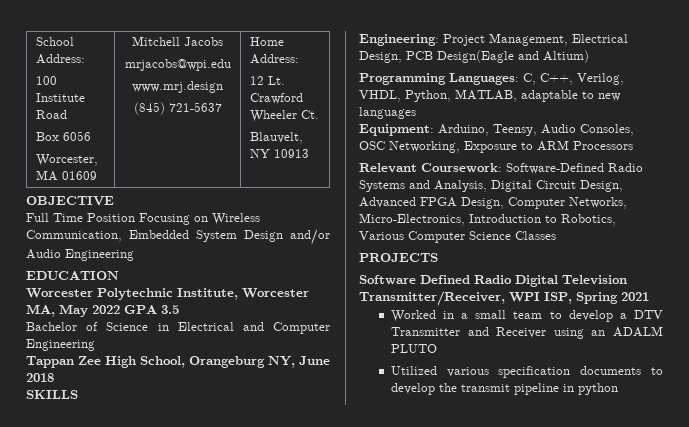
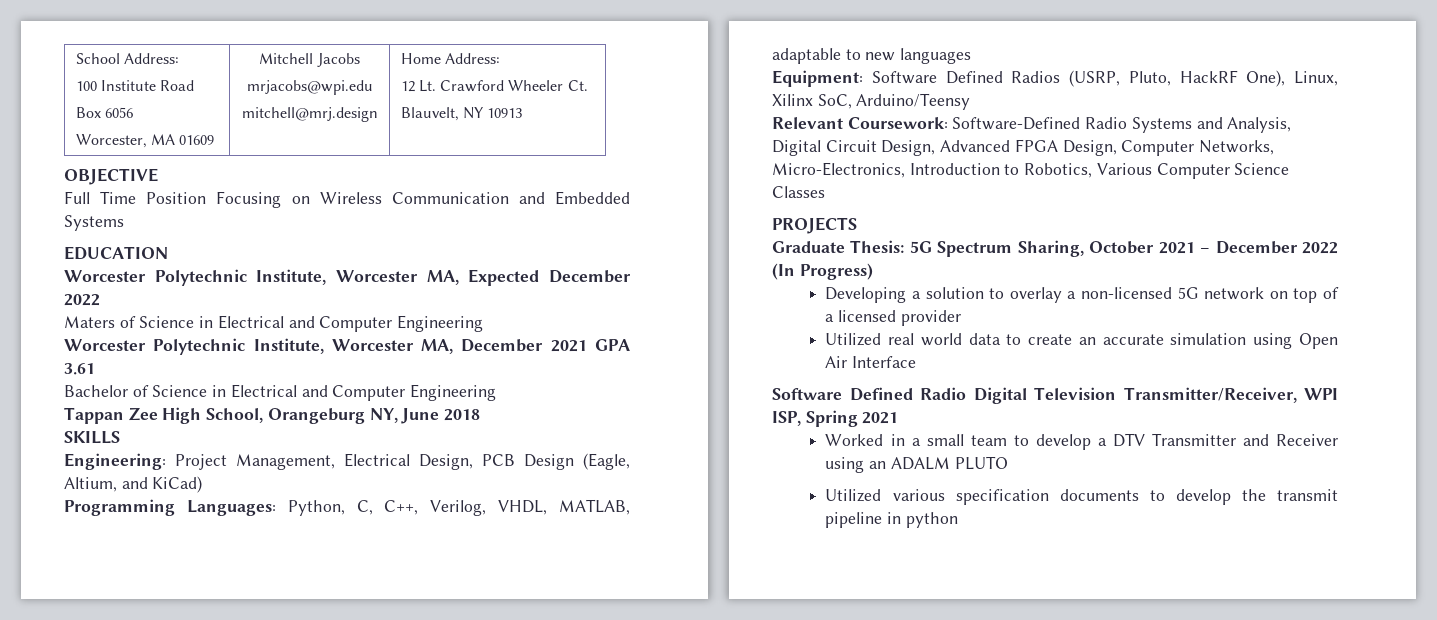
  School Address:
  100 Institute Road
  Box 6056
  Worcester, MA 01609 | Mitchell Jacobs
  mrjacobs@wpi.edu
- www.mrj.design
- (845) 721-5637 | Home Address:
+ mitchell@mrj.design | Home Address:
- Full Time Position Focusing on Wireless Communication, Embedded System Design and/or Audio Engineering
+ Full Time Position Focusing on Wireless Communication and Embedded Systems
- Worcester Polytechnic Institute, Worcester MA, May 2022 GPA 3.5
+ Worcester Polytechnic Institute, Worcester MA, Expected December 2022
+ Maters of Science in Electrical and Computer Engineering
+ Worcester Polytechnic Institute, Worcester MA, December 2021 GPA 3.61
- Engineering: Project Management, Electrical Design, PCB Design(Eagle and Altium)
+ Engineering: Project Management, Electrical Design, PCB Design (Eagle, Altium, and KiCad)
- Programming Languages: C, C++, Verilog, VHDL, Python, MATLAB, adaptable to new languages
+ Programming Languages: Python, C, C++, Verilog, VHDL, MATLAB, adaptable to new languages
- Equipment: Arduino, Teensy, Audio Consoles, OSC Networking, Exposure to ARM Processors
+ Equipment: Software Defined Radios (USRP, Pluto, HackRF One), Linux, Xilinx SoC, Arduino/Teensy
+ Graduate Thesis: 5G Spectrum Sharing, October 2021 – December 2022 (In Progress)
+ Developing a solution to overlay a non-licensed 5G network on top of a licensed provider
+ Utilized real world data to create an accurate simulation using Open Air Interface

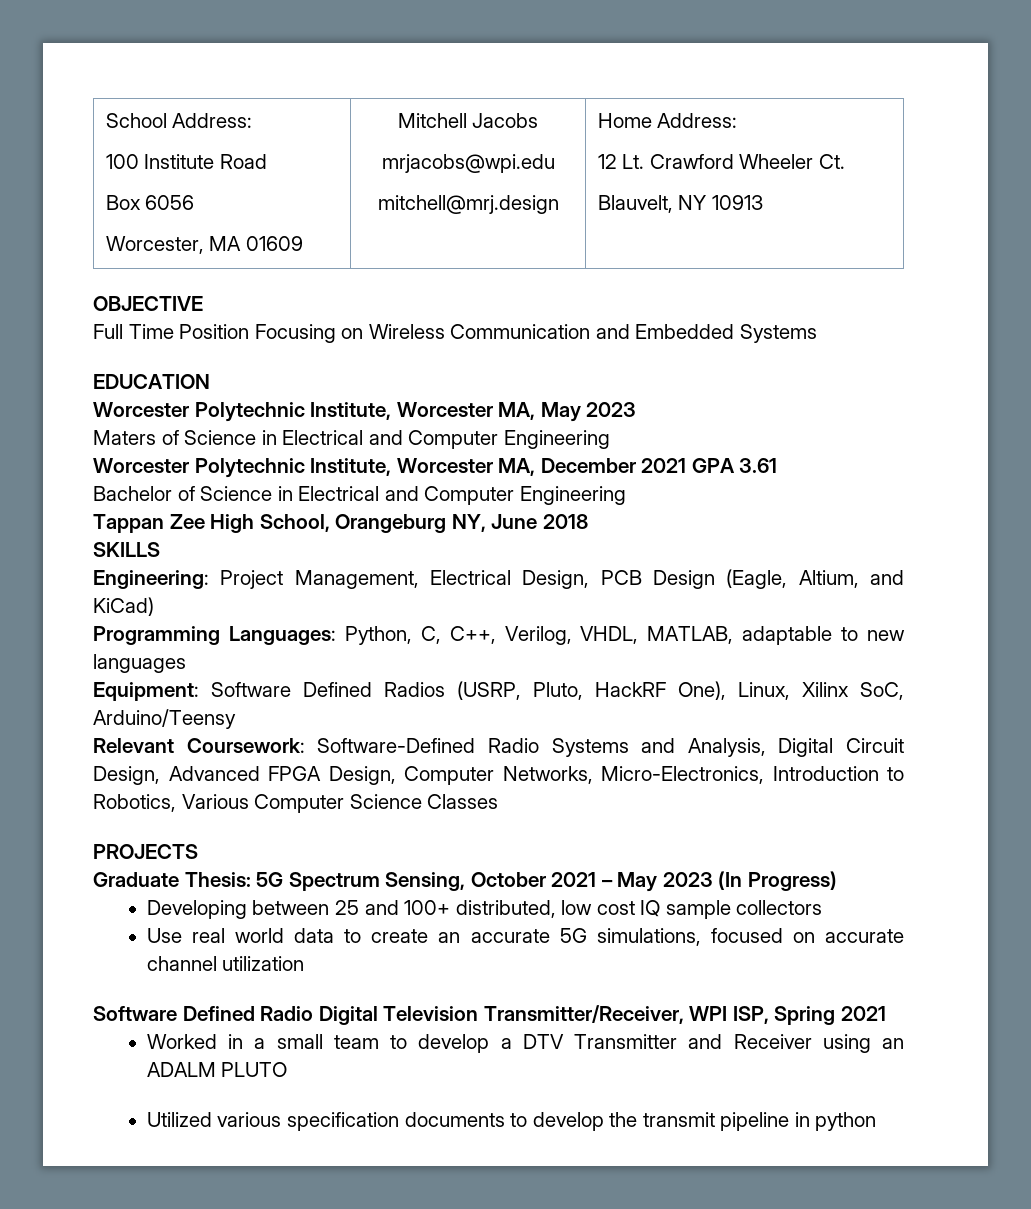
- Worcester Polytechnic Institute, Worcester MA, Expected December 2022
+ Worcester Polytechnic Institute, Worcester MA, May 2023
- Graduate Thesis: 5G Spectrum Sharing, October 2021 – December 2022 (In Progress)
+ Graduate Thesis: 5G Spectrum Sensing, October 2021 – May 2023 (In Progress)
- Developing a solution to overlay a non-licensed 5G network on top of a licensed provider
- Utilized real world data to create an accurate simulation using Open Air Interface
+ Developing between 25 and 100+ distributed, low cost IQ sample collectors
+ Use real world data to create an accurate 5G simulations, focused on accurate channel utilization

